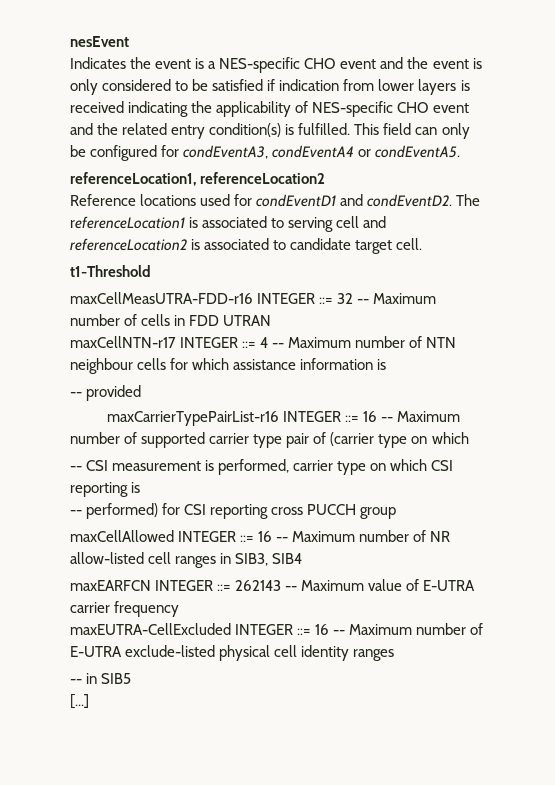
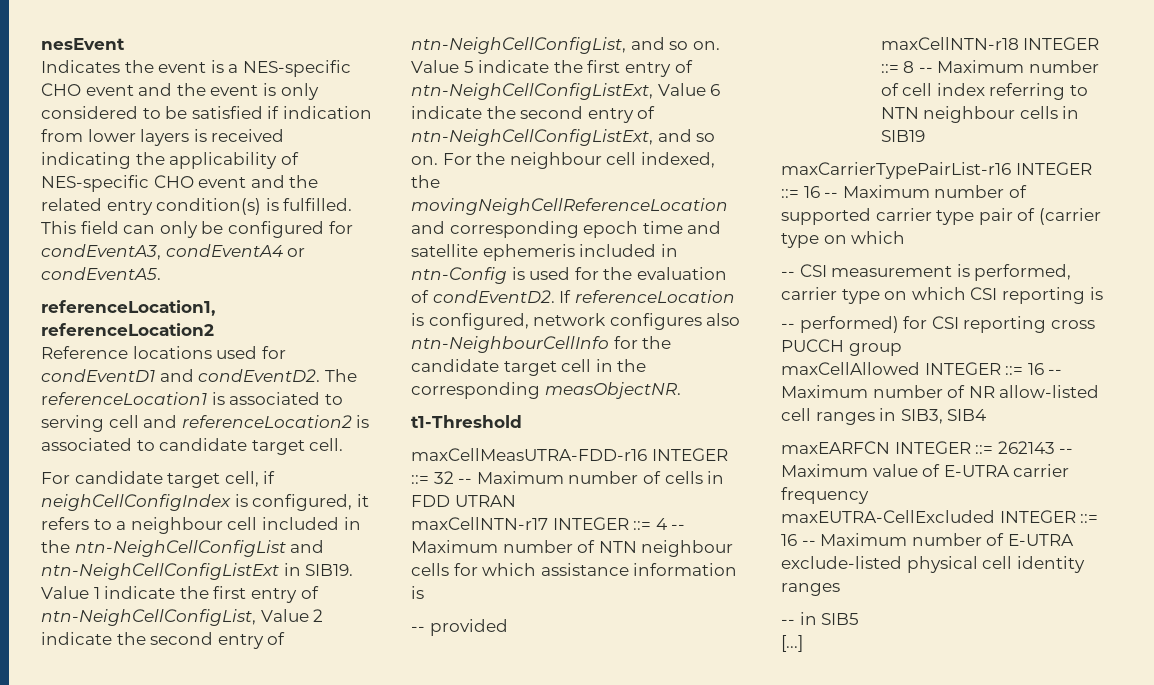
+ For candidate target cell, if neighCellConfigIndex is configured, it refers to a neighbour cell included in the ntn-NeighCellConfigList and ntn-NeighCellConfigListExt in SIB19. Value 1 indicate the first entry of ntn-NeighCellConfigList, Value 2 indicate the second entry of ntn-NeighCellConfigList, and so on. Value 5 indicate the first entry of ntn-NeighCellConfigListExt, Value 6 indicate the second entry of ntn-NeighCellConfigListExt, and so on. For the neighbour cell indexed, the movingNeighCellReferenceLocation and corresponding epoch time and satellite ephemeris included in ntn-Config is used for the evaluation of condEventD2. If referenceLocation is configured, network configures also ntn-NeighbourCellInfo for the candidate target cell in the corresponding measObjectNR.
+ maxCellNTN-r18 INTEGER ::= 8 -- Maximum number of cell index referring to NTN neighbour cells in SIB19

